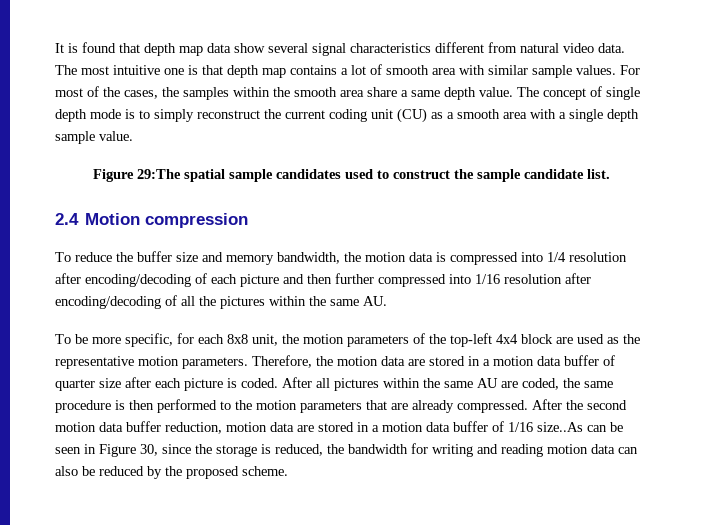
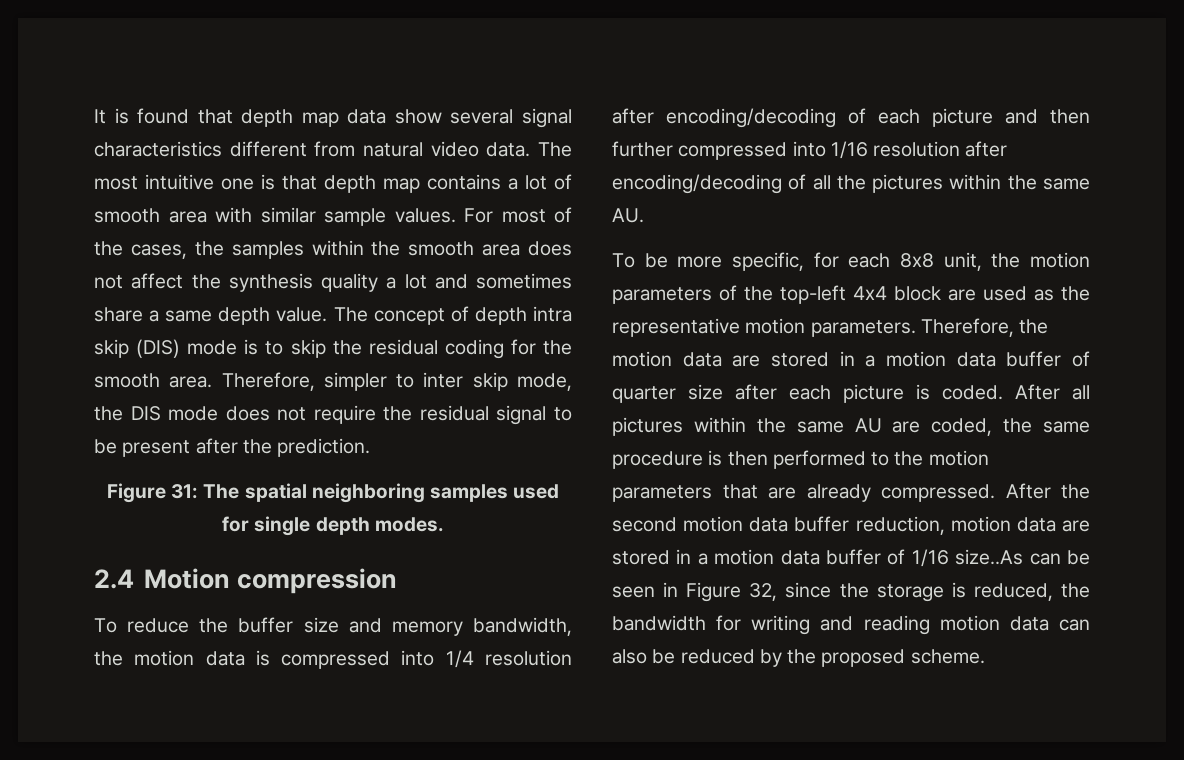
- For most of the cases, the samples within the smooth area share a same depth value.
+ For most of the cases, the samples within the smooth area does not affect the synthesis quality a lot and sometimes share a same depth value.
- The concept of single depth mode is to simply reconstruct the current coding unit (CU) as a smooth area with a single depth sample value.
- Figure 29:The spatial sample candidates used to construct the sample candidate list.
+ The concept of depth intra skip (DIS) mode is to skip the residual coding for the smooth area. Therefore, simpler to inter skip mode, the DIS mode does not require the residual signal to be present after the prediction.
+ Figure 31: The spatial neighboring samples used for single depth modes.
- After the second motion data buffer reduction, motion data are stored in a motion data buffer of 1/16 size..As can be seen in Figure 30, since the storage is reduced, the bandwidth for writing and reading motion data can also be reduced by the proposed scheme.
+ After the second motion data buffer reduction, motion data are stored in a motion data buffer of 1/16 size..As can be seen in Figure 32, since the storage is reduced, the bandwidth for writing and reading motion data can also be reduced by the proposed scheme.

